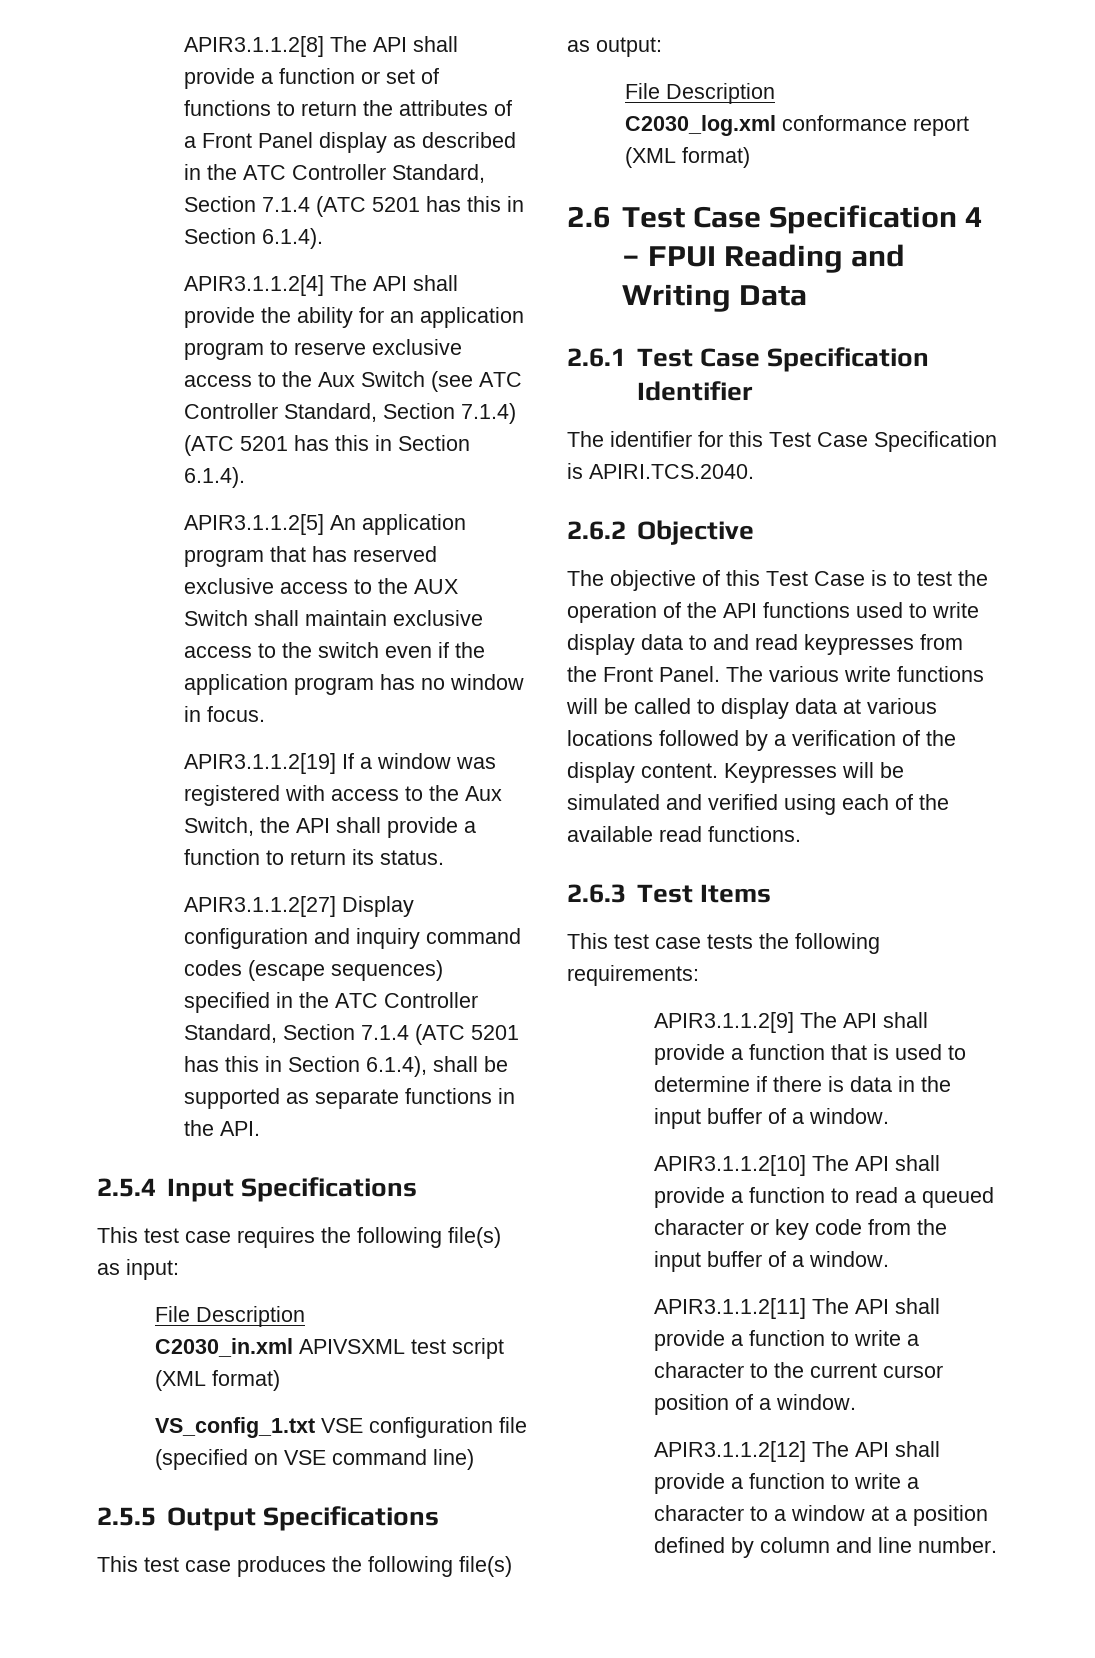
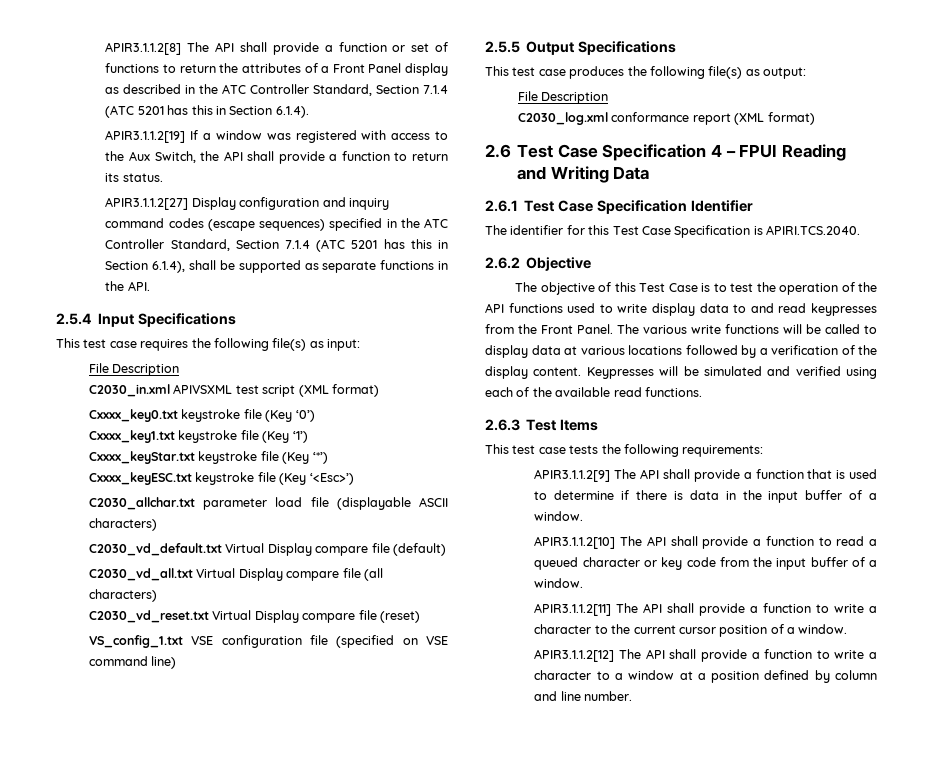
- APIR3.1.1.2[4] The API shall provide the ability for an application program to reserve exclusive access to the Aux Switch (see ATC Controller Standard, Section 7.1.4) (ATC 5201 has this in Section 6.1.4).
- APIR3.1.1.2[5] An application program that has reserved exclusive access to the AUX Switch shall maintain exclusive access to the switch even if the application program has no window in focus.
+ Cxxxx_key0.txt keystroke file (Key ‘0’)
+ Cxxxx_key1.txt keystroke file (Key ‘1’)
+ Cxxxx_keyStar.txt keystroke file (Key ‘*’)
+ Cxxxx_keyESC.txt keystroke file (Key ‘<Esc>’)
+ C2030_allchar.txt parameter load file (displayable ASCII characters)
+ C2030_vd_default.txt Virtual Display compare file (default)
+ C2030_vd_all.txt Virtual Display compare file (all characters)
+ C2030_vd_reset.txt Virtual Display compare file (reset)

